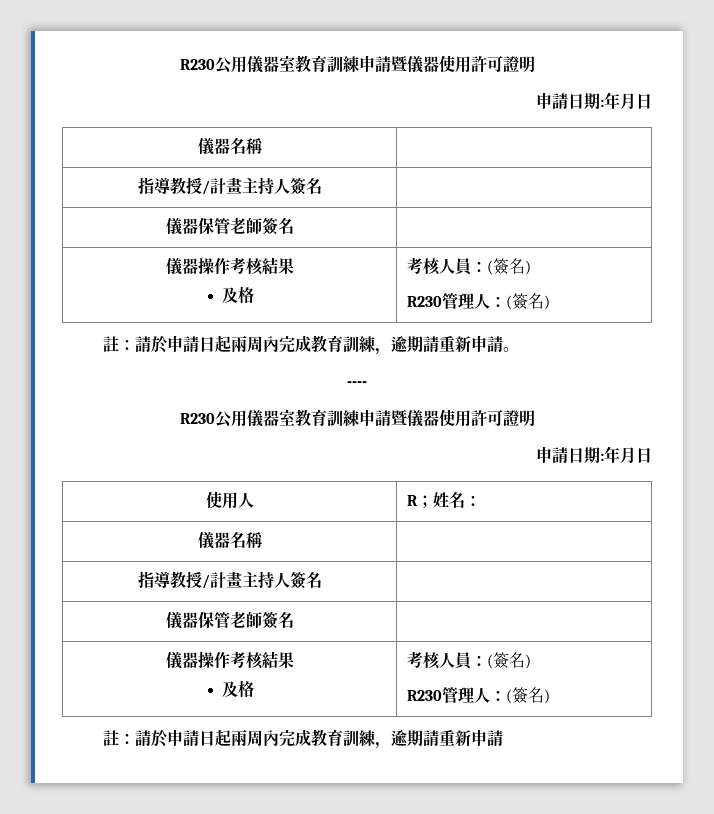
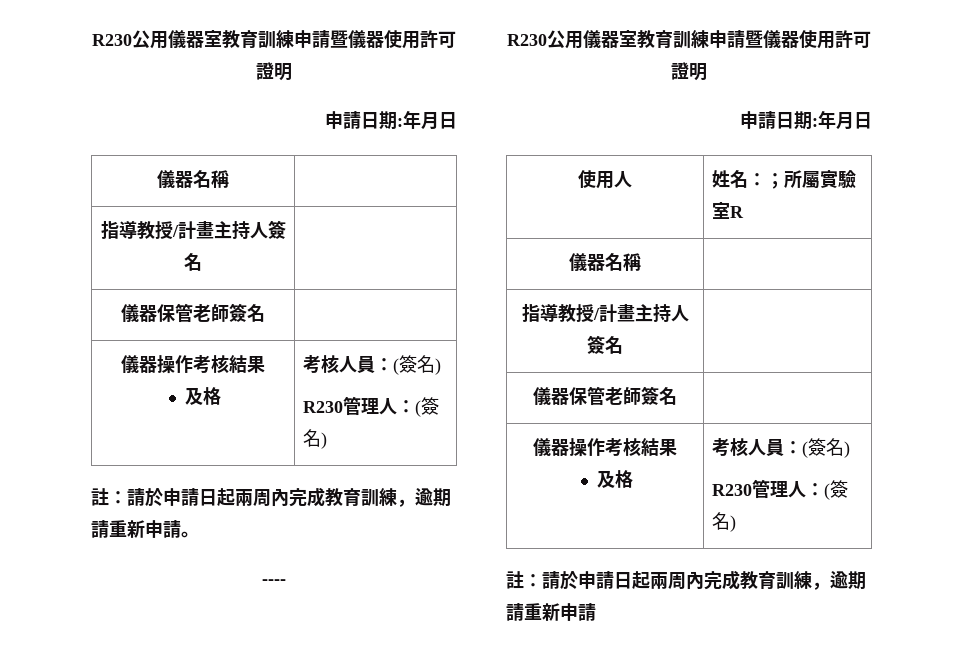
- 使用人 | R；姓名：
+ 使用人 | 姓名：；所屬實驗室R

